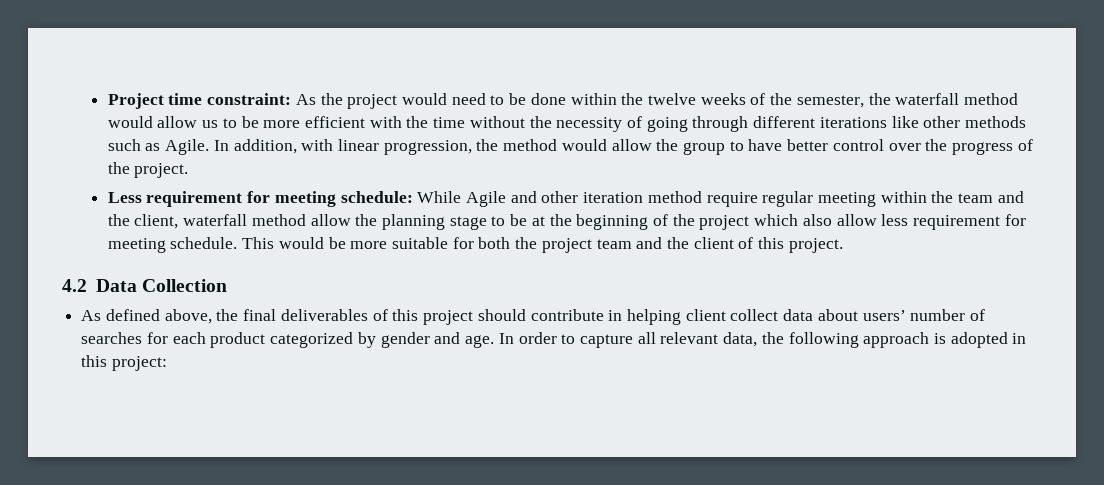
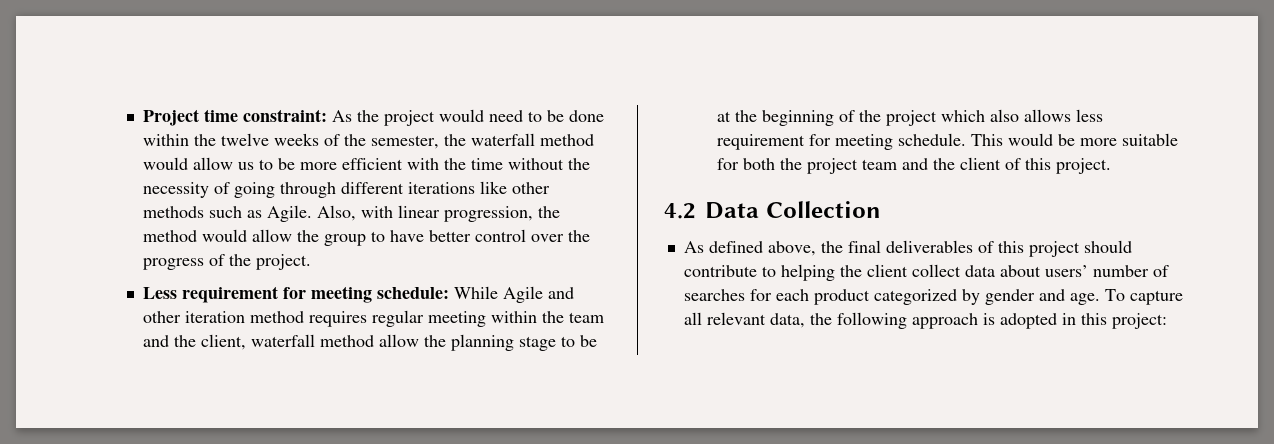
- In addition, with linear progression, the method would allow the group to have better control over the progress of the project.
+ Also, with linear progression, the method would allow the group to have better control over the progress of the project.
- Less requirement for meeting schedule: While Agile and other iteration method require regular meeting within the team and the client, waterfall method allow the planning stage to be at the beginning of the project which also allow less requirement for meeting schedule.
+ Less requirement for meeting schedule: While Agile and other iteration method requires regular meeting within the team and the client, waterfall method allow the planning stage to be at the beginning of the project which also allows less requirement for meeting schedule.
- As defined above, the final deliverables of this project should contribute in helping client collect data about users’ number of searches for each product categorized by gender and age.
+ As defined above, the final deliverables of this project should contribute to helping the client collect data about users’ number of searches for each product categorized by gender and age.
- In order to capture all relevant data, the following approach is adopted in this project:
+ To capture all relevant data, the following approach is adopted in this project:

